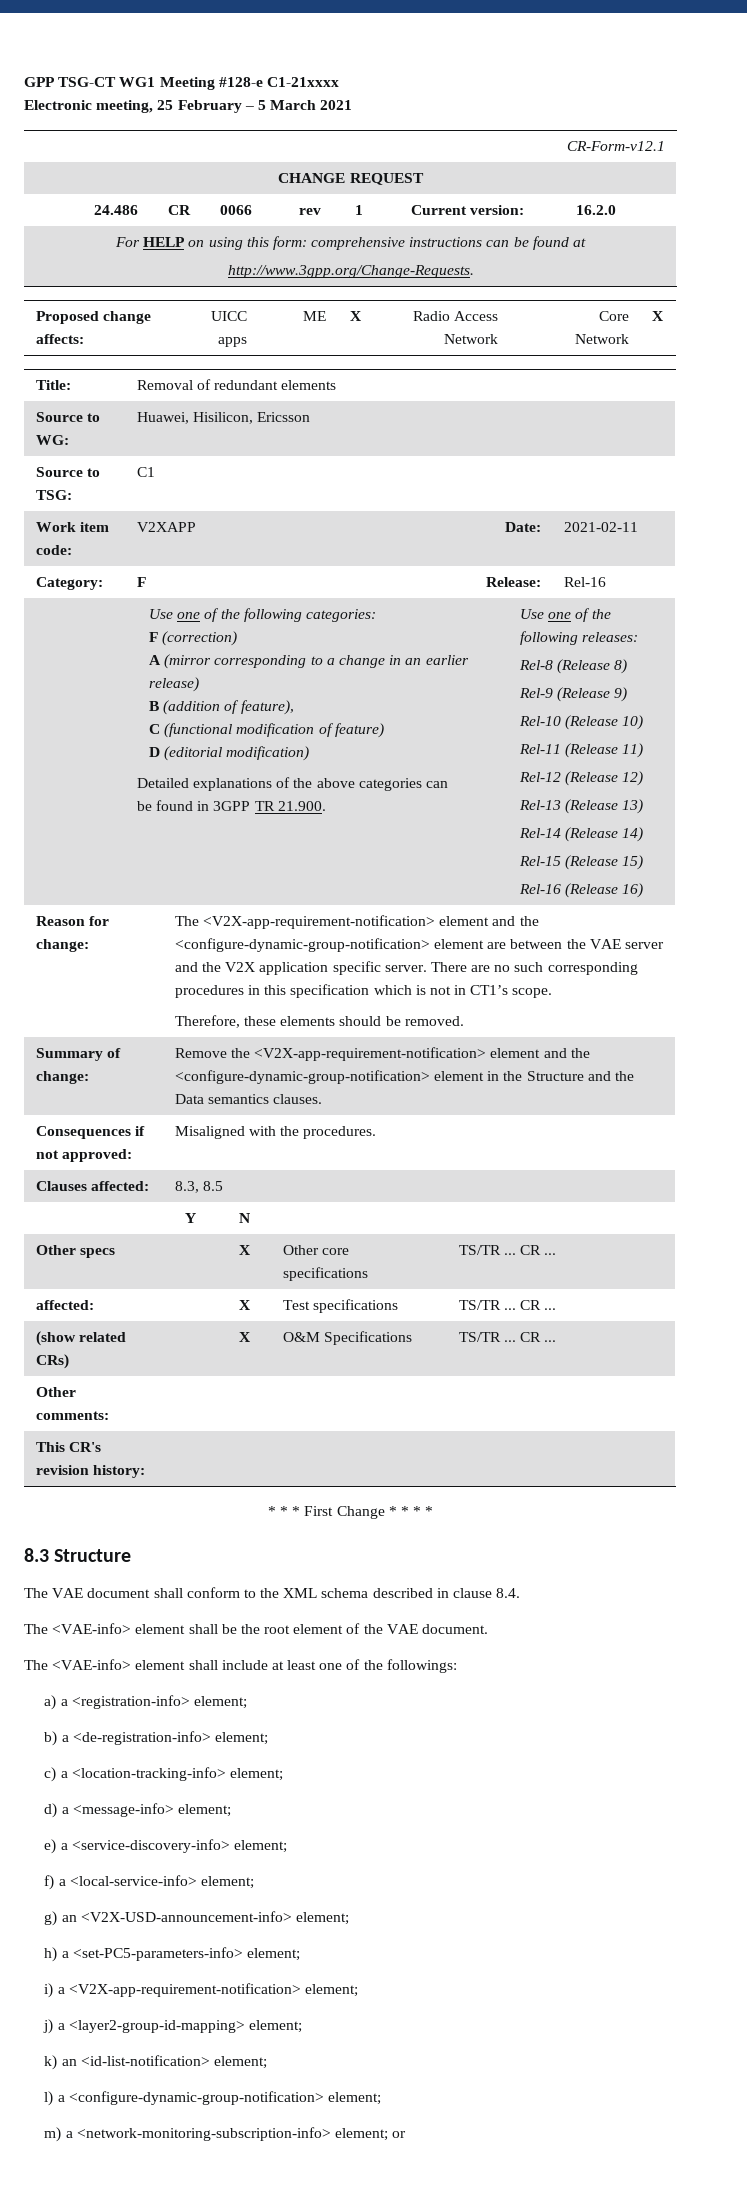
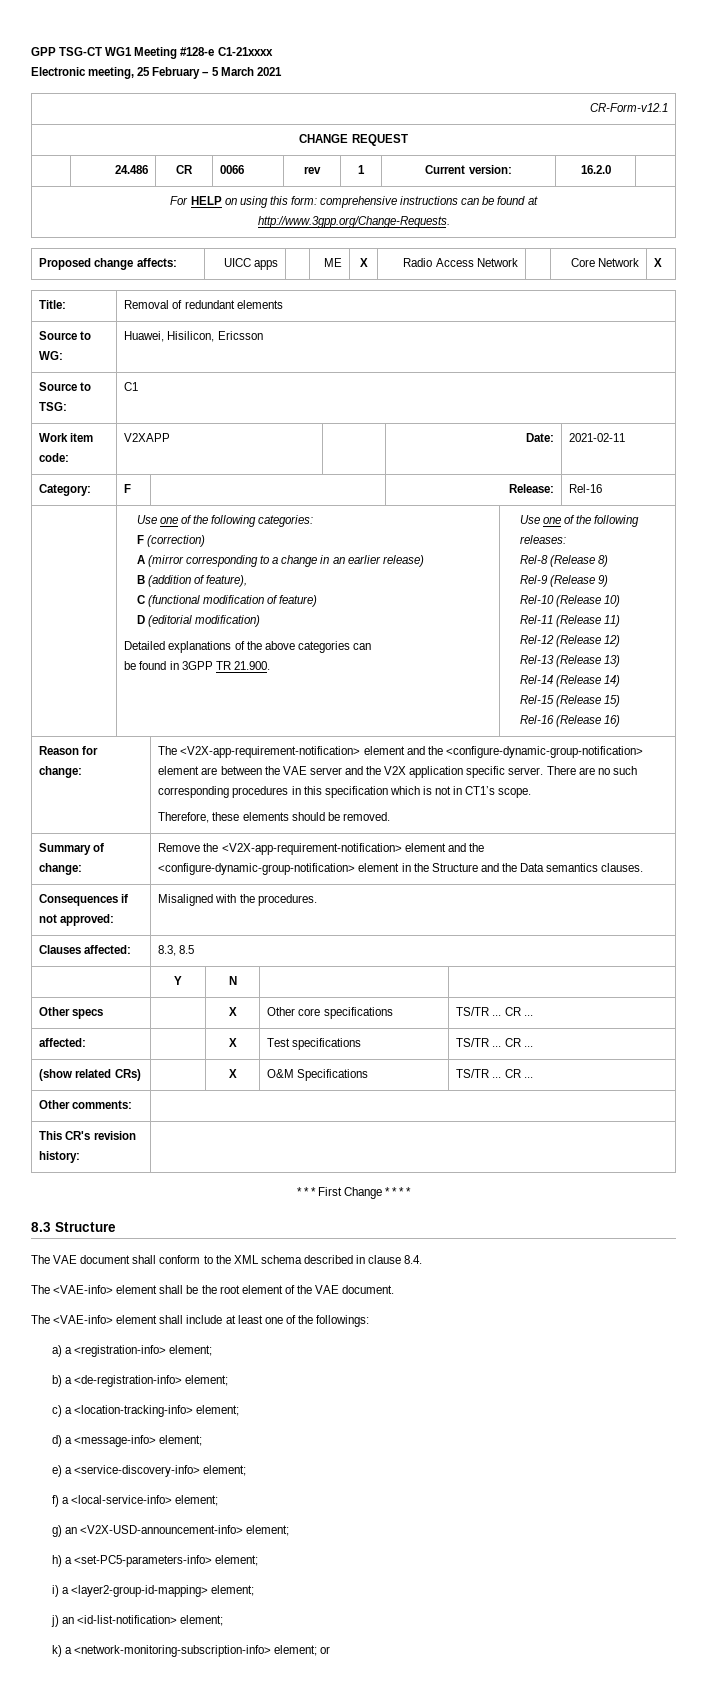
- i) a <V2X-app-requirement-notification> element;
+ i) a <layer2-group-id-mapping> element;
- j) a <layer2-group-id-mapping> element;
- k) an <id-list-notification> element;
+ j) an <id-list-notification> element;
- l) a <configure-dynamic-group-notification> element;
- m) a <network-monitoring-subscription-info> element; or
+ k) a <network-monitoring-subscription-info> element; or

